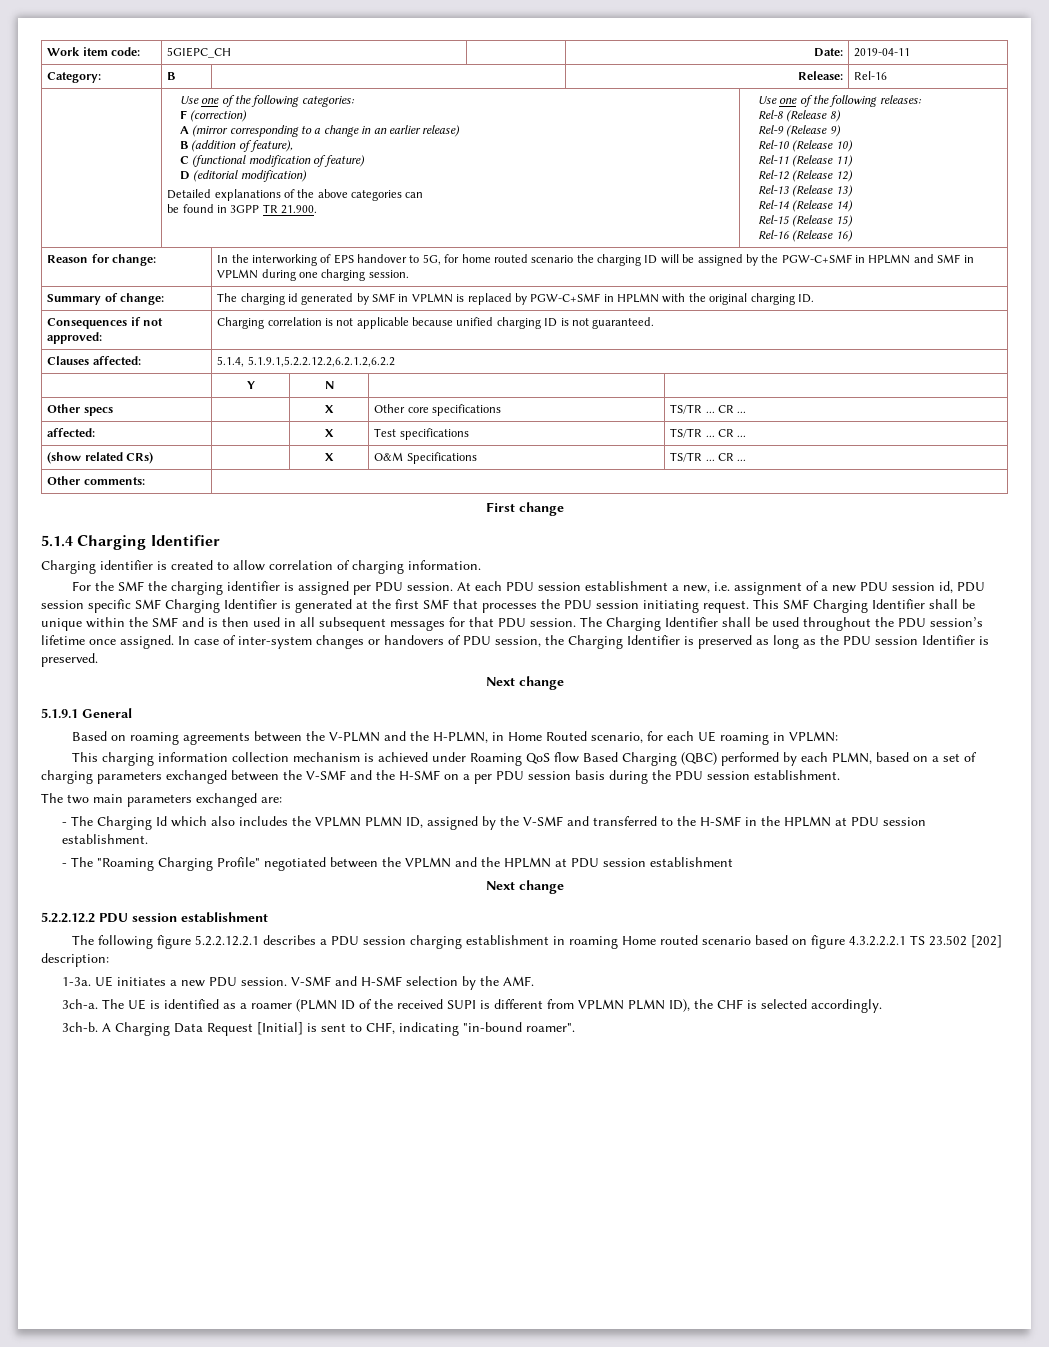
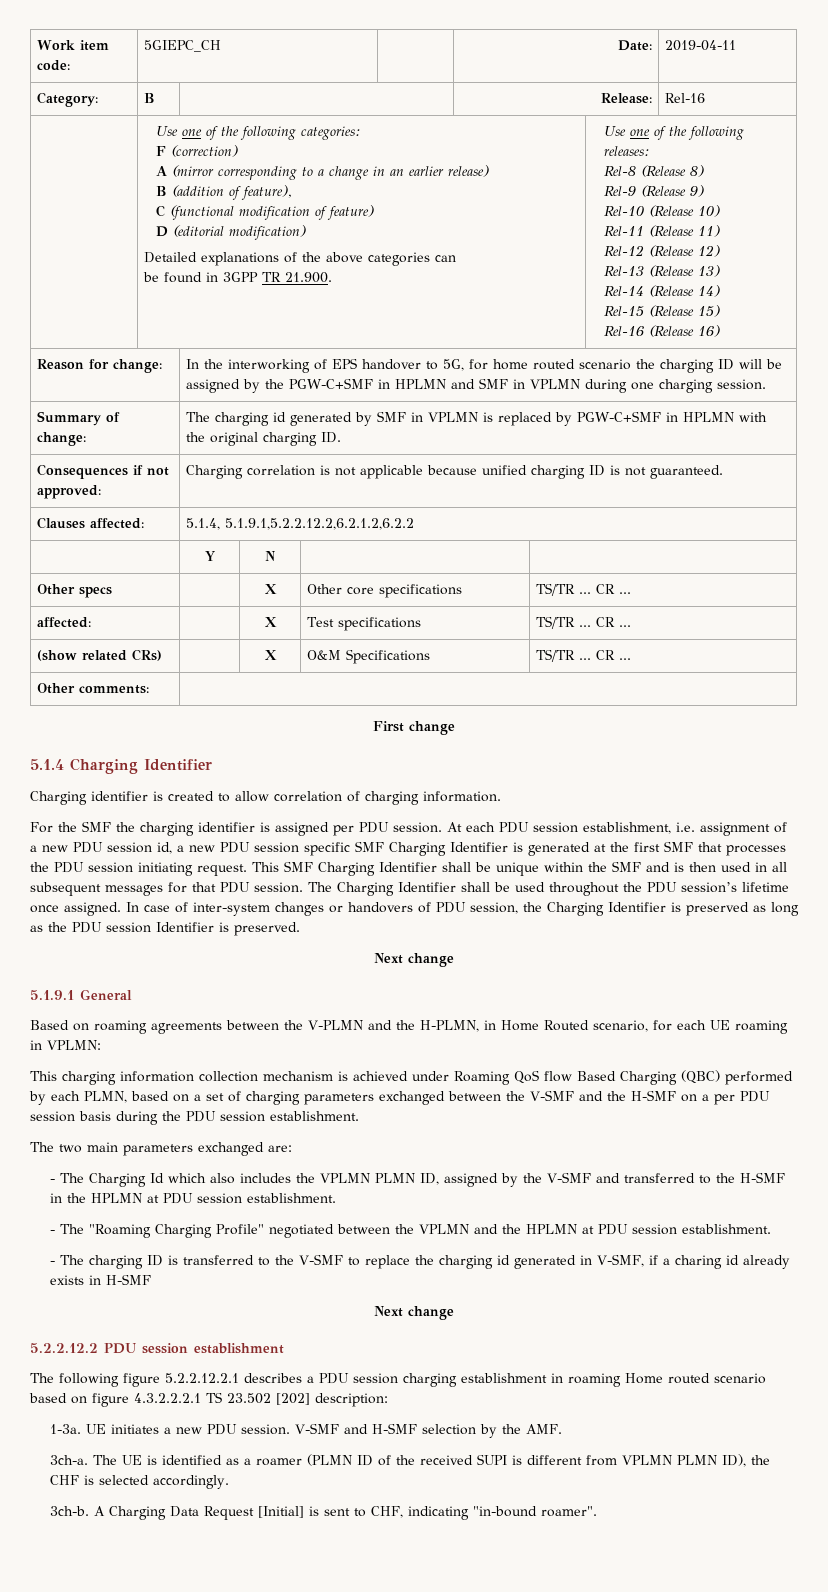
- At each PDU session establishment a new, i.e. assignment of a new PDU session id, PDU session specific SMF Charging Identifier is generated at the first SMF that processes the PDU session initiating request.
+ At each PDU session establishment, i.e. assignment of a new PDU session id, a new PDU session specific SMF Charging Identifier is generated at the first SMF that processes the PDU session initiating request.
- - The "Roaming Charging Profile" negotiated between the VPLMN and the HPLMN at PDU session establishment
+ - The "Roaming Charging Profile" negotiated between the VPLMN and the HPLMN at PDU session establishment.
+ - The charging ID is transferred to the V-SMF to replace the charging id generated in V-SMF, if a charing id already exists in H-SMF

